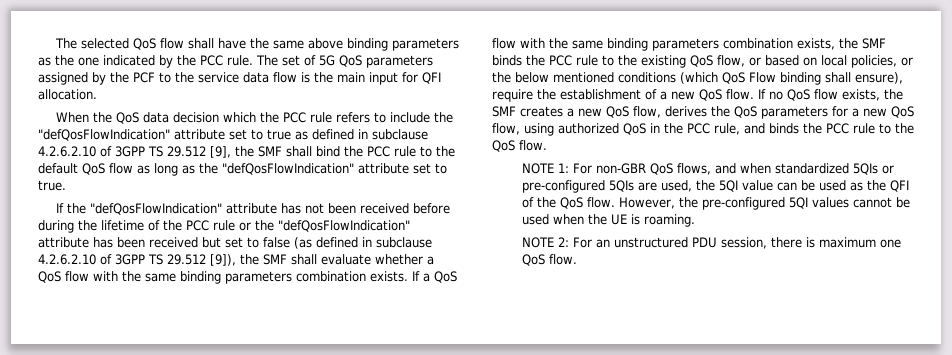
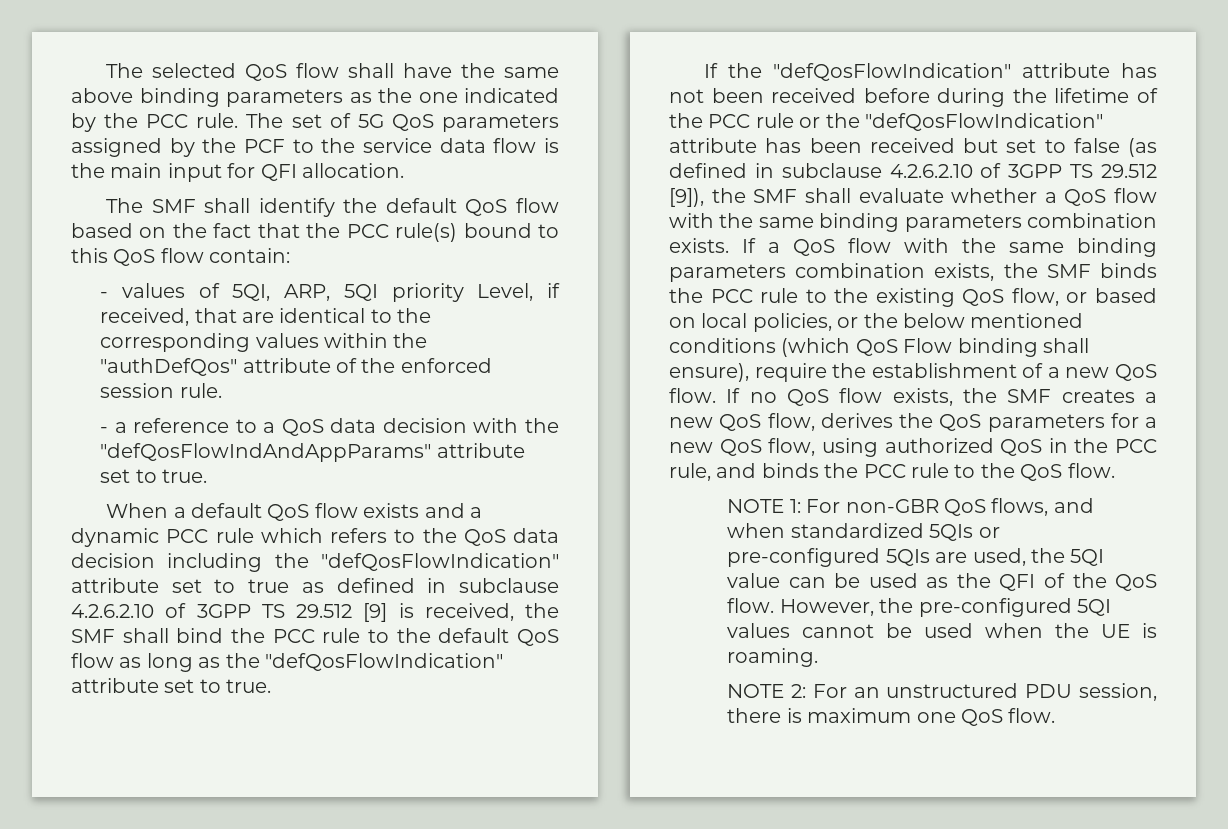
- When the QoS data decision which the PCC rule refers to include the "defQosFlowIndication" attribute set to true as defined in subclause 4.2.6.2.10 of 3GPP TS 29.512 [9], the SMF shall bind the PCC rule to the default QoS flow as long as the "defQosFlowIndication" attribute set to true.
+ The SMF shall identify the default QoS flow based on the fact that the PCC rule(s) bound to this QoS flow contain:
+ - values of 5QI, ARP, 5QI priority Level, if received, that are identical to the corresponding values within the "authDefQos" attribute of the enforced session rule.
+ - a reference to a QoS data decision with the "defQosFlowIndAndAppParams" attribute set to true.
+ When a default QoS flow exists and a dynamic PCC rule which refers to the QoS data decision including the "defQosFlowIndication" attribute set to true as defined in subclause 4.2.6.2.10 of 3GPP TS 29.512 [9] is received, the SMF shall bind the PCC rule to the default QoS flow as long as the "defQosFlowIndication" attribute set to true.

